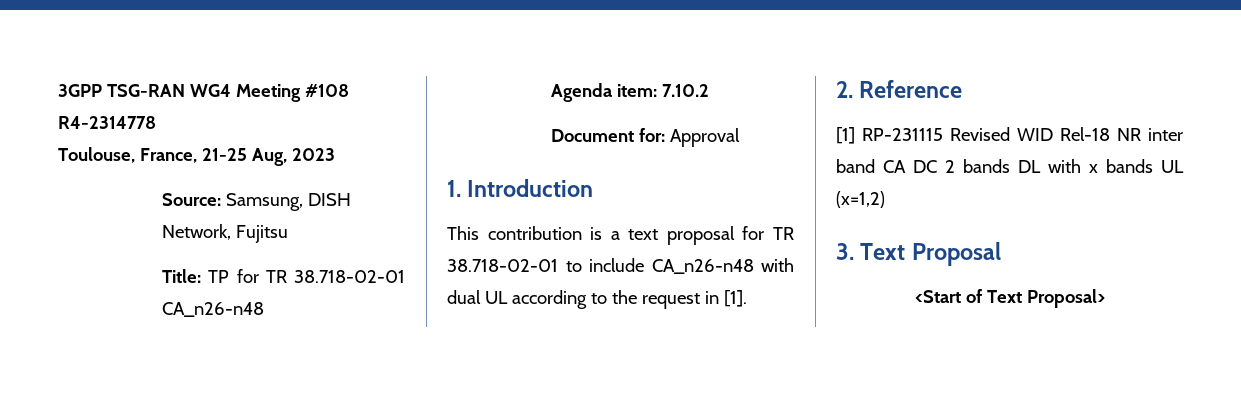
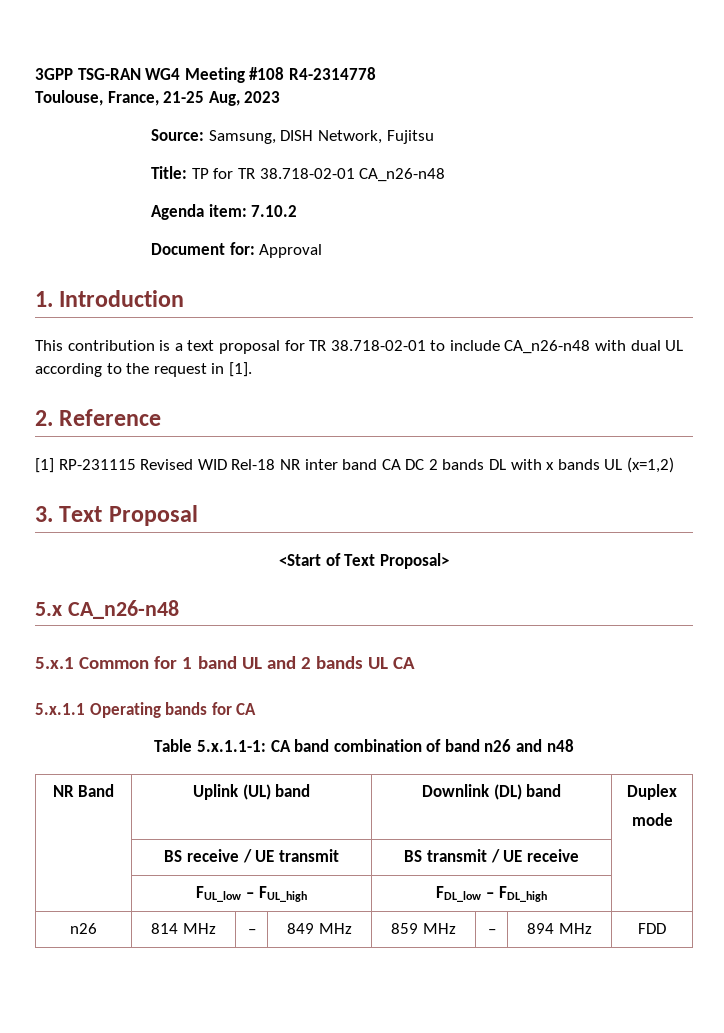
+ 5.x CA_n26-n48
+ 5.x.1 Common for 1 band UL and 2 bands UL CA
+ 5.x.1.1 Operating bands for CA
+ Table 5.x.1.1-1: CA band combination of band n26 and n48
+ NR Band | Uplink (UL) band | Downlink (DL) band | Duplex
+ mode
+ | BS receive / UE transmit | BS transmit / UE receive |
+ | FUL_low – FUL_high | FDL_low – FDL_high |
+ n26 | 814 MHz | – | 849 MHz | 859 MHz | – | 894 MHz | FDD

